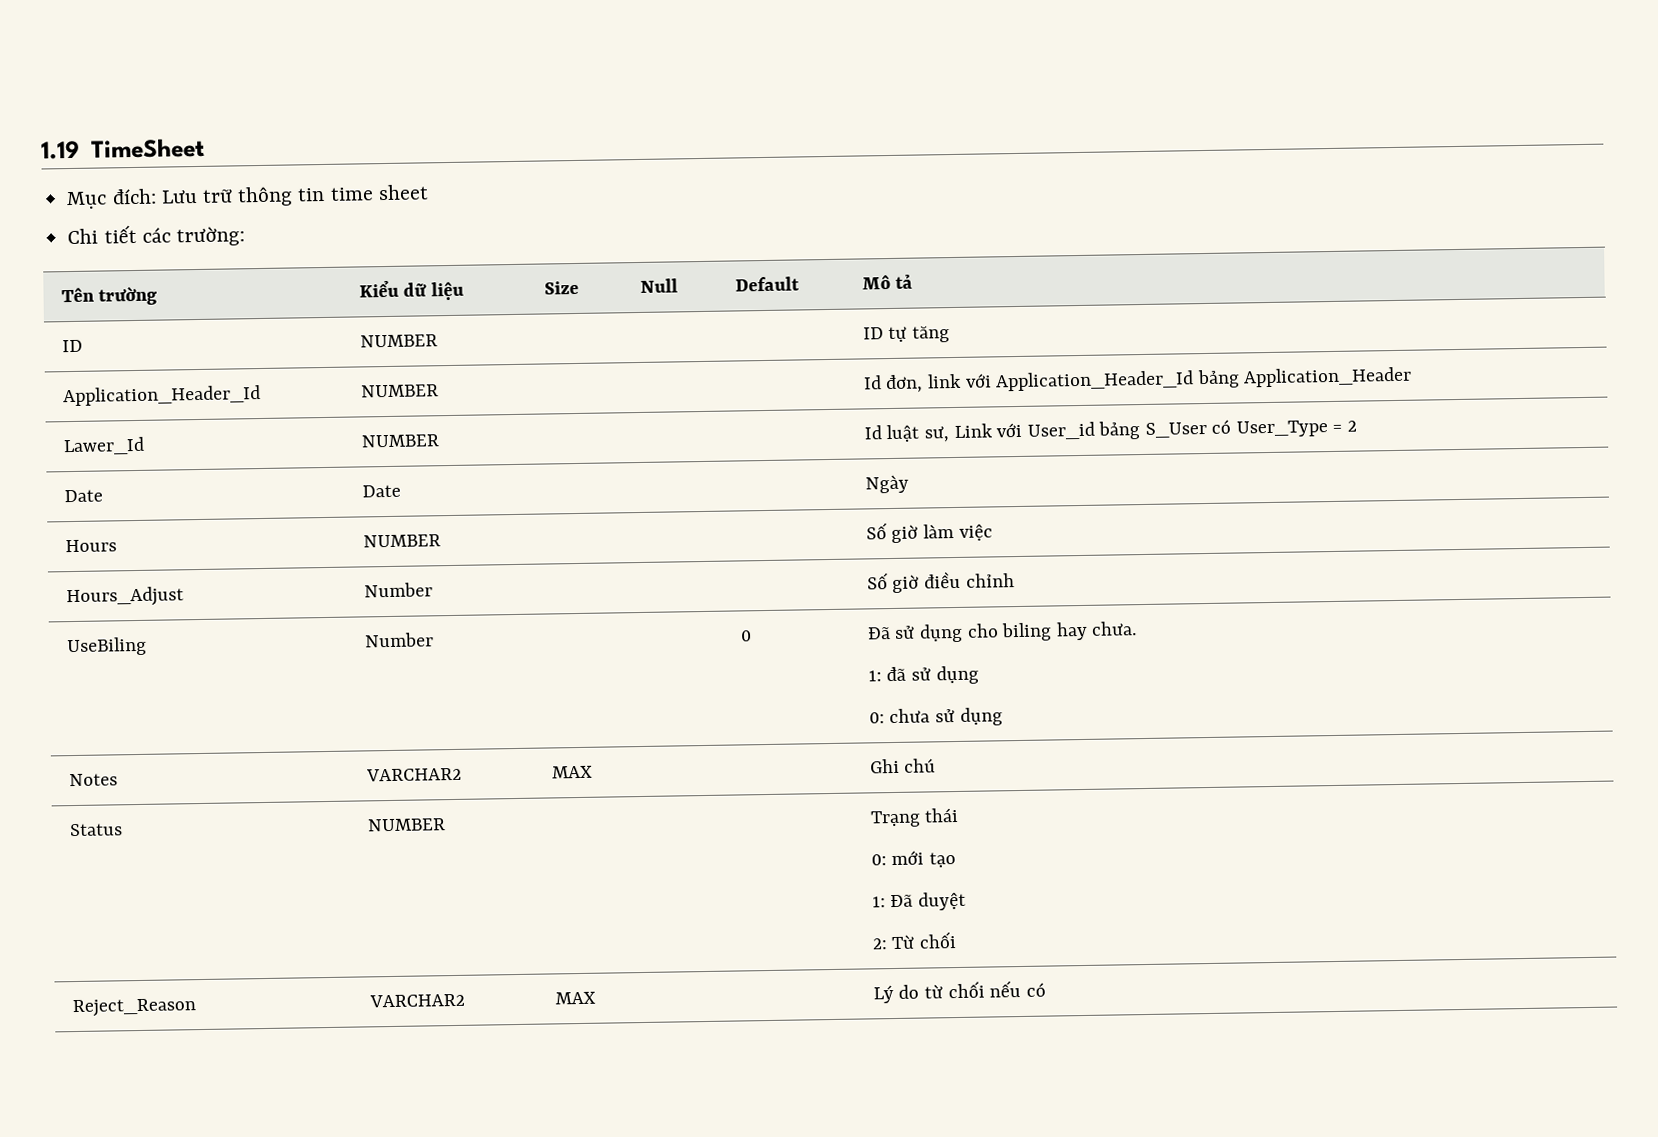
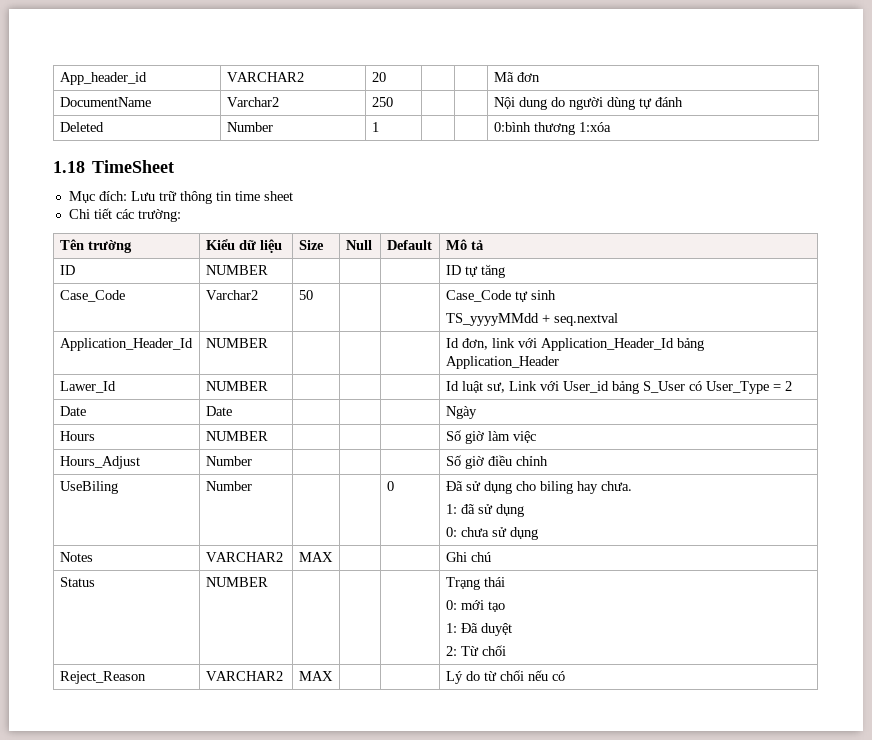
- 1.19 TimeSheet
+ App_header_id | VARCHAR2 | 20 | | | Mã đơn
+ DocumentName | Varchar2 | 250 | | | Nội dung do người dùng tự đánh
+ Deleted | Number | 1 | | | 0:bình thương 1:xóa
+ 1.18 TimeSheet
+ Case_Code | Varchar2 | 50 | | | Case_Code tự sinh
+ TS_yyyyMMdd + seq.nextval

